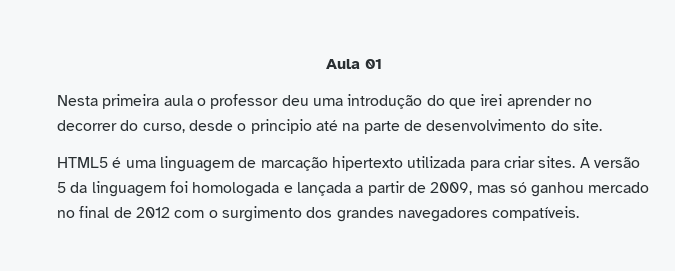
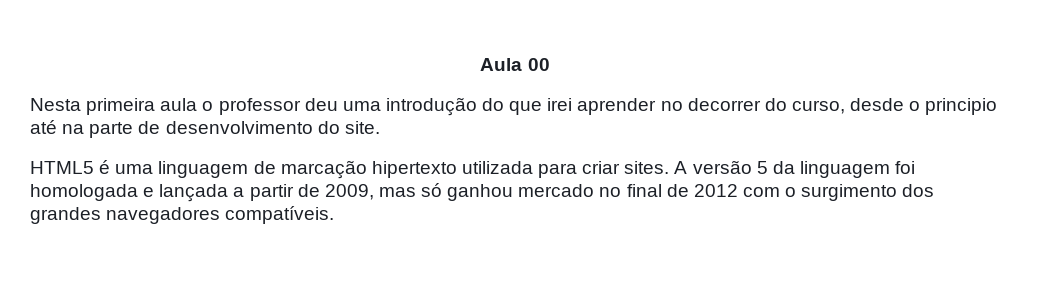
- Aula 01
+ Aula 00

